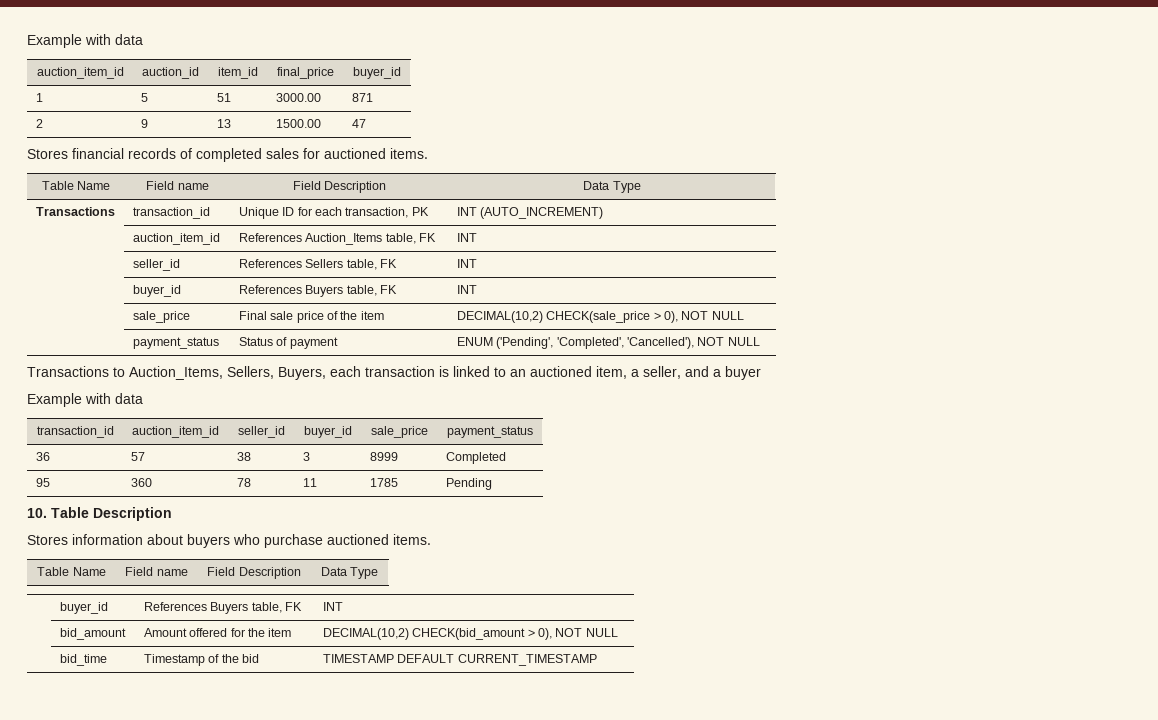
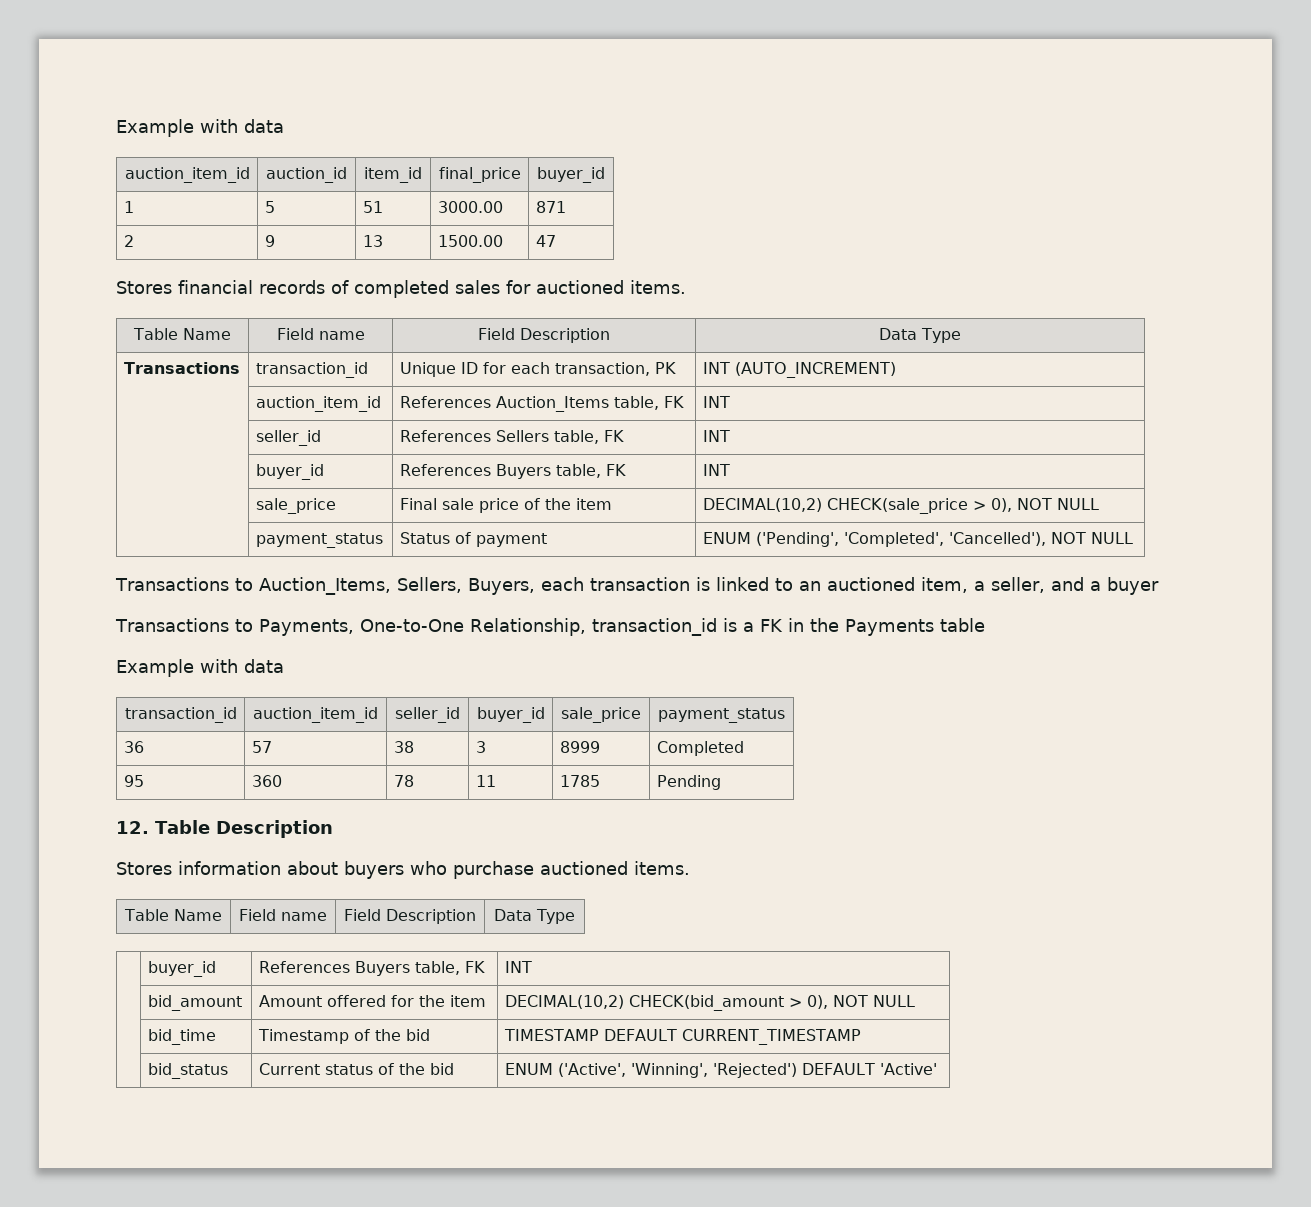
+ Transactions to Payments, One-to-One Relationship, transaction_id is a FK in the Payments table
- 10. Table Description
+ 12. Table Description
+ | bid_status | Current status of the bid | ENUM ('Active', 'Winning', 'Rejected') DEFAULT 'Active'

